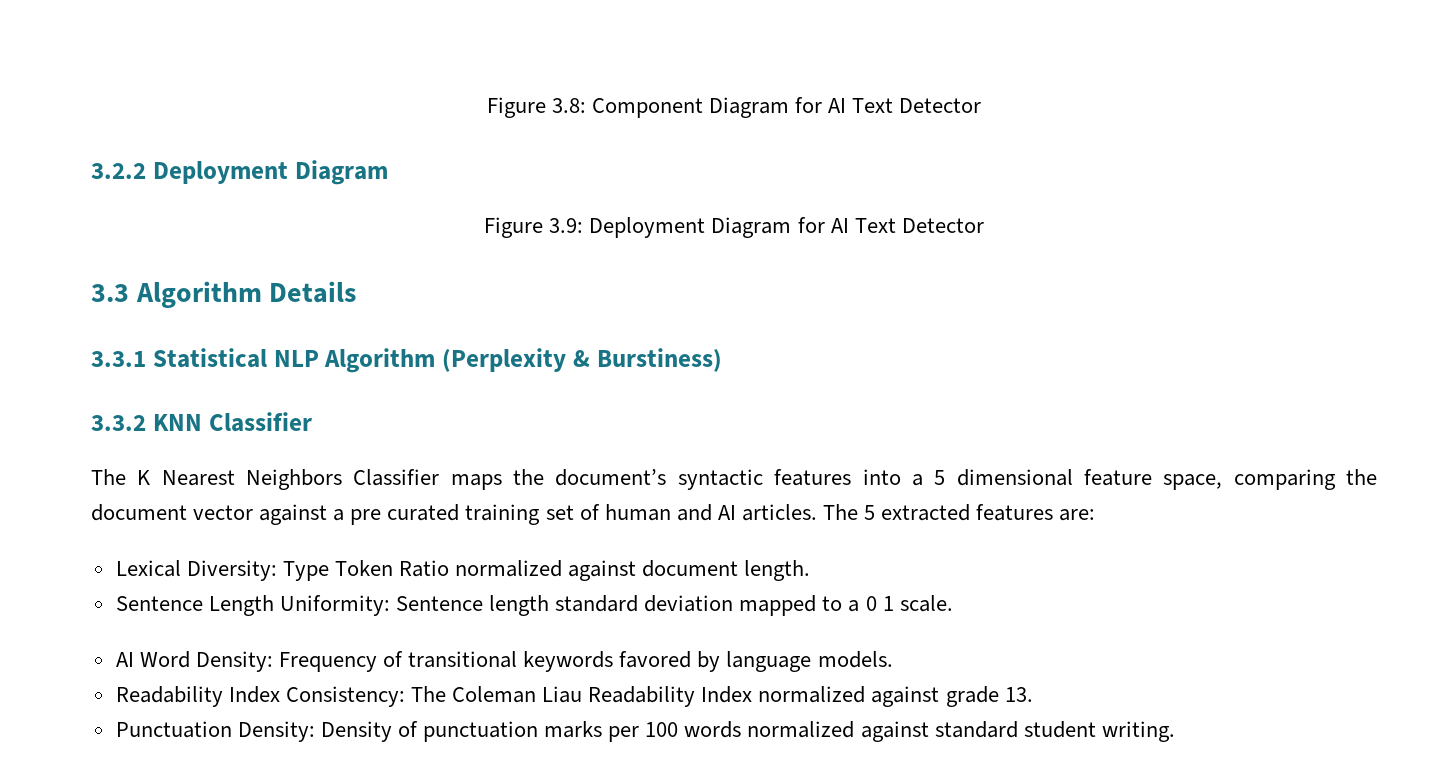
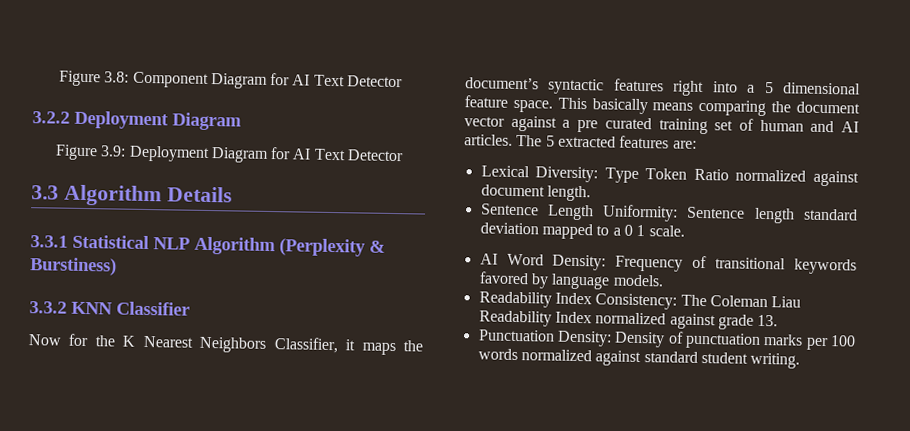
- The K Nearest Neighbors Classifier maps the document’s syntactic features into a 5 dimensional feature space, comparing the document vector against a pre curated training set of human and AI articles.
+ Now for the K Nearest Neighbors Classifier, it maps the document’s syntactic features right into a 5 dimensional feature space. This basically means comparing the document vector against a pre curated training set of human and AI articles.

